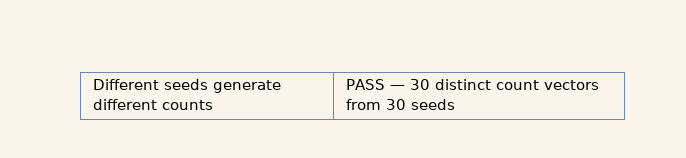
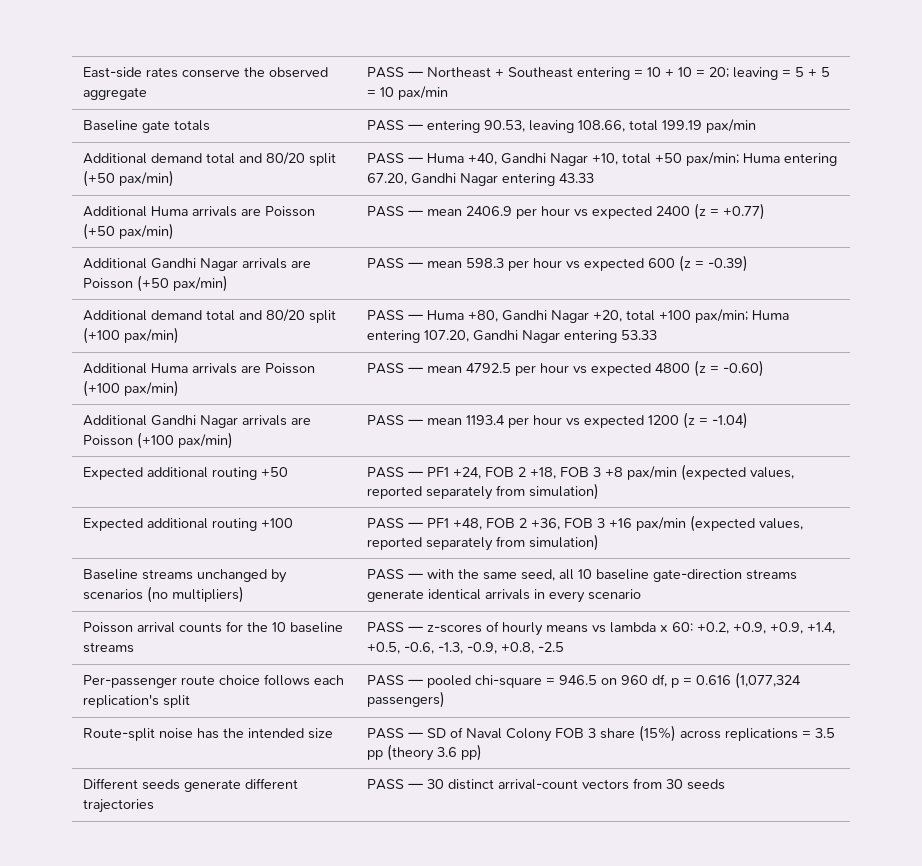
+ East-side rates conserve the observed aggregate | PASS — Northeast + Southeast entering = 10 + 10 = 20; leaving = 5 + 5 = 10 pax/min
+ Baseline gate totals | PASS — entering 90.53, leaving 108.66, total 199.19 pax/min
+ Additional demand total and 80/20 split (+50 pax/min) | PASS — Huma +40, Gandhi Nagar +10, total +50 pax/min; Huma entering 67.20, Gandhi Nagar entering 43.33
+ Additional Huma arrivals are Poisson (+50 pax/min) | PASS — mean 2406.9 per hour vs expected 2400 (z = +0.77)
+ Additional Gandhi Nagar arrivals are Poisson (+50 pax/min) | PASS — mean 598.3 per hour vs expected 600 (z = -0.39)
+ Additional demand total and 80/20 split (+100 pax/min) | PASS — Huma +80, Gandhi Nagar +20, total +100 pax/min; Huma entering 107.20, Gandhi Nagar entering 53.33
+ Additional Huma arrivals are Poisson (+100 pax/min) | PASS — mean 4792.5 per hour vs expected 4800 (z = -0.60)
+ Additional Gandhi Nagar arrivals are Poisson (+100 pax/min) | PASS — mean 1193.4 per hour vs expected 1200 (z = -1.04)
+ Expected additional routing +50 | PASS — PF1 +24, FOB 2 +18, FOB 3 +8 pax/min (expected values, reported separately from simulation)
+ Expected additional routing +100 | PASS — PF1 +48, FOB 2 +36, FOB 3 +16 pax/min (expected values, reported separately from simulation)
+ Baseline streams unchanged by scenarios (no multipliers) | PASS — with the same seed, all 10 baseline gate-direction streams generate identical arrivals in every scenario
+ Poisson arrival counts for the 10 baseline streams | PASS — z-scores of hourly means vs lambda x 60: +0.2, +0.9, +0.9, +1.4, +0.5, -0.6, -1.3, -0.9, +0.8, -2.5
+ Per-passenger route choice follows each replication's split | PASS — pooled chi-square = 946.5 on 960 df, p = 0.616 (1,077,324 passengers)
+ Route-split noise has the intended size | PASS — SD of Naval Colony FOB 3 share (15%) across replications = 3.5 pp (theory 3.6 pp)
- Different seeds generate different counts | PASS — 30 distinct count vectors from 30 seeds
+ Different seeds generate different trajectories | PASS — 30 distinct arrival-count vectors from 30 seeds

